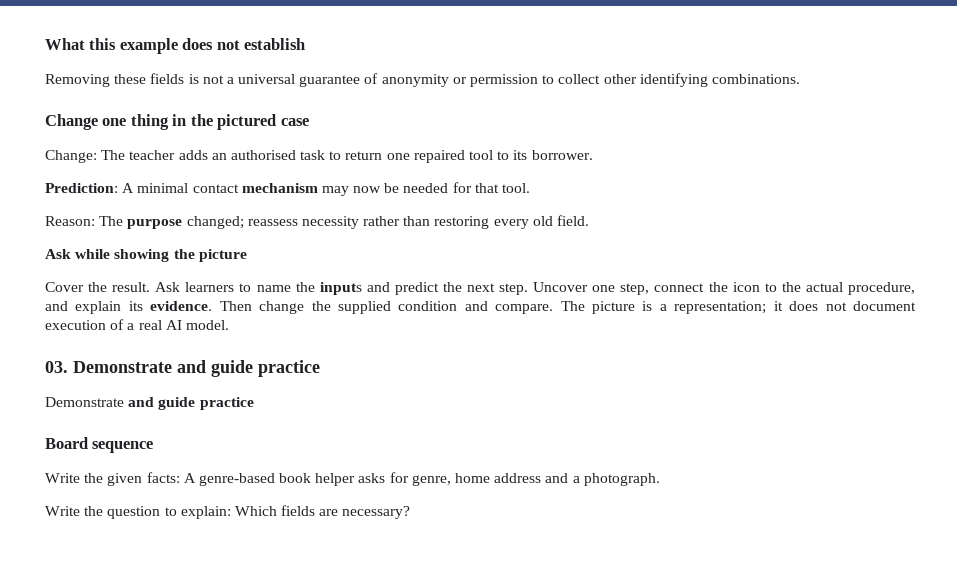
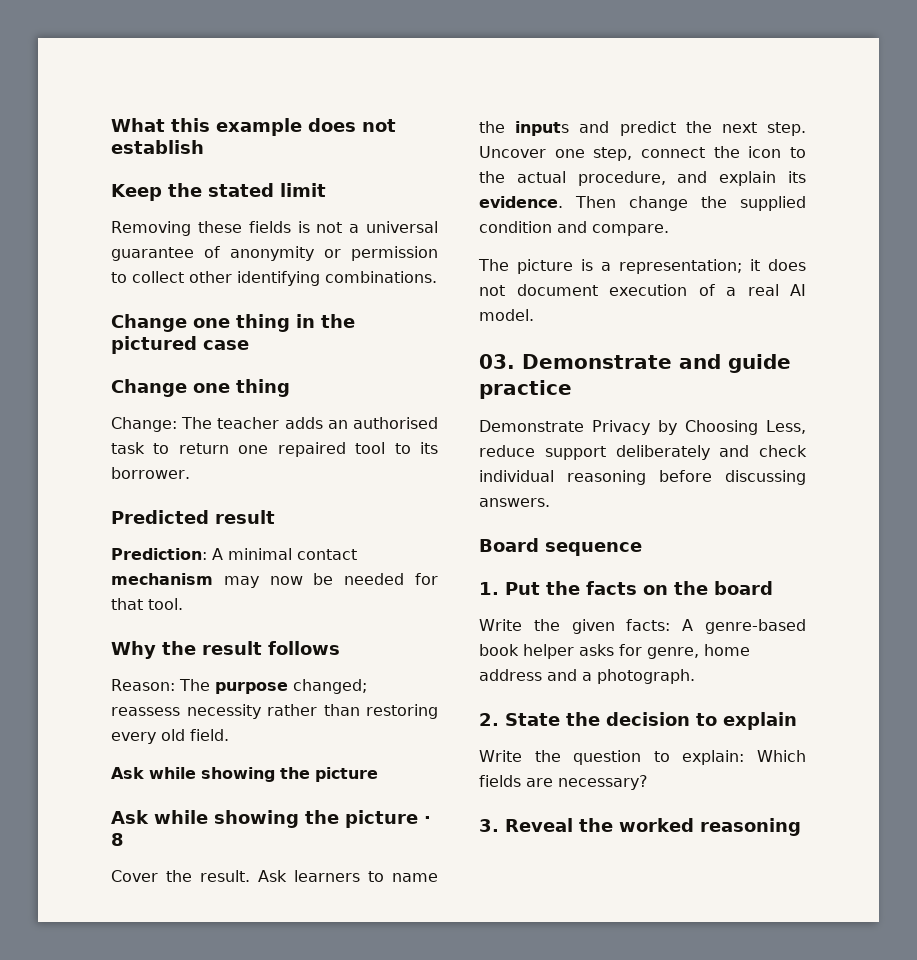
+ Keep the stated limit
  Change one thing in the pictured case
+ Change one thing
+ Predicted result
+ Why the result follows
+ Ask while showing the picture · 8
- Then change the supplied condition and compare. The picture is a representation; it does not document execution of a real AI model.
+ Then change the supplied condition and compare.
+ The picture is a representation; it does not document execution of a real AI model.
  03. Demonstrate and guide practice
- Demonstrate and guide practice
+ Demonstrate Privacy by Choosing Less, reduce support deliberately and check individual reasoning before discussing answers.
  Board sequence
+ 1. Put the facts on the board
+ 2. State the decision to explain
+ 3. Reveal the worked reasoning

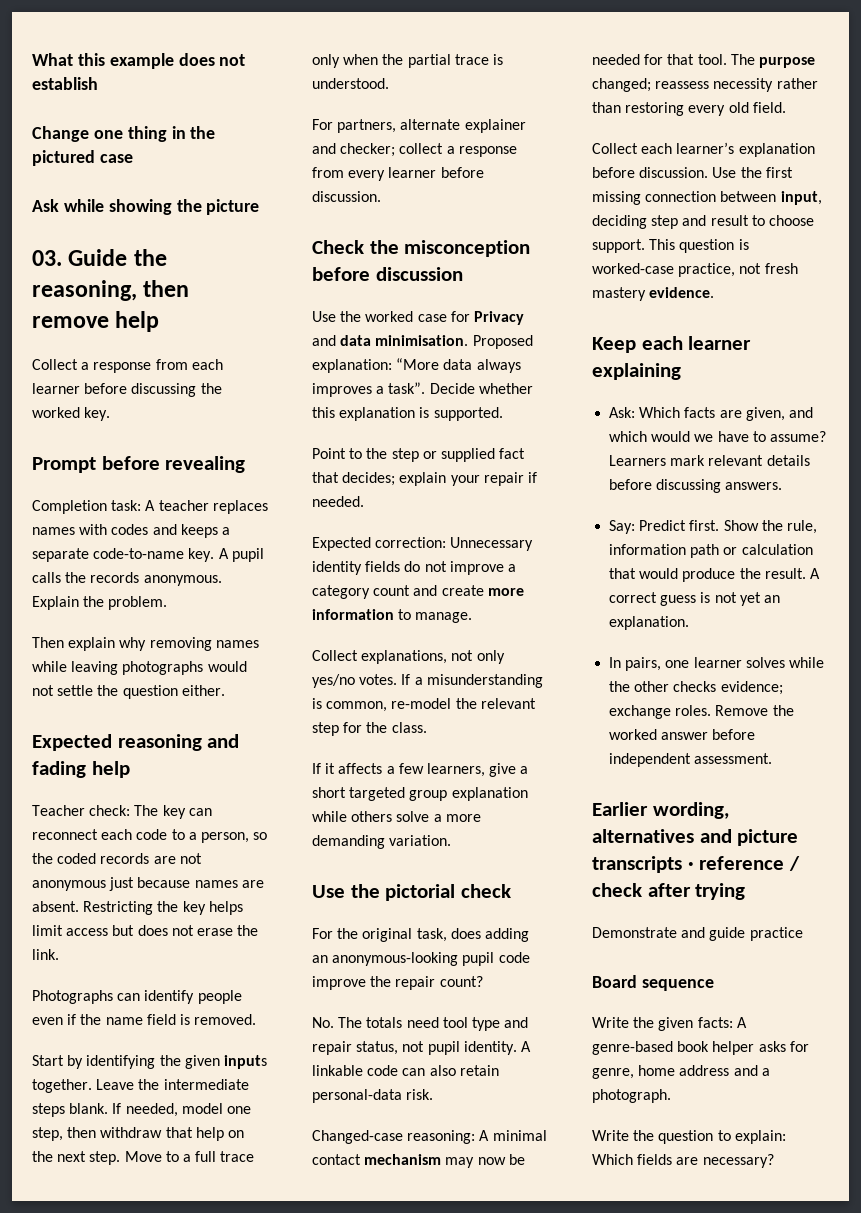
- Keep the stated limit
- Removing these fields is not a universal guarantee of anonymity or permission to collect other identifying combinations.
  Change one thing in the pictured case
- Change one thing
- Change: The teacher adds an authorised task to return one repaired tool to its borrower.
- Predicted result
- Prediction: A minimal contact mechanism may now be needed for that tool.
- Why the result follows
- Reason: The purpose changed; reassess necessity rather than restoring every old field.
  Ask while showing the picture
- Ask while showing the picture · 8
- Cover the result. Ask learners to name the inputs and predict the next step. Uncover one step, connect the icon to the actual procedure, and explain its evidence. Then change the supplied condition and compare.
- The picture is a representation; it does not document execution of a real AI model.
- 03. Demonstrate and guide practice
- Demonstrate Privacy by Choosing Less, reduce support deliberately and check individual reasoning before discussing answers.
+ 03. Guide the reasoning, then remove help
+ Collect a response from each learner before discussing the worked key.
+ Prompt before revealing
+ Completion task: A teacher replaces names with codes and keeps a separate code-to-name key. A pupil calls the records anonymous. Explain the problem.
+ Then explain why removing names while leaving photographs would not settle the question either.
+ Expected reasoning and fading help
+ Teacher check: The key can reconnect each code to a person, so the coded records are not anonymous just because names are absent. Restricting the key helps limit access but does not erase the link.
+ Photographs can identify people even if the name field is removed.
+ Start by identifying the given inputs together. Leave the intermediate steps blank. If needed, model one step, then withdraw that help on the next step. Move to a full trace only when the partial trace is understood.
+ For partners, alternate explainer and checker; collect a response from every learner before discussion.
+ Check the misconception before discussion
+ Use the worked case for Privacy and data minimisation. Proposed explanation: “More data always improves a task”. Decide whether this explanation is supported.
+ Point to the step or supplied fact that decides; explain your repair if needed.
+ Expected correction: Unnecessary identity fields do not improve a category count and create more information to manage.
+ Collect explanations, not only yes/no votes. If a misunderstanding is common, re-model the relevant step for the class.
+ If it affects a few learners, give a short targeted group explanation while others solve a more demanding variation.
+ Use the pictorial check
+ For the original task, does adding an anonymous-looking pupil code improve the repair count?
+ No. The totals need tool type and repair status, not pupil identity. A linkable code can also retain personal-data risk.
+ Changed-case reasoning: A minimal contact mechanism may now be needed for that tool. The purpose changed; reassess necessity rather than restoring every old field.
+ Collect each learner’s explanation before discussion. Use the first missing connection between input, deciding step and result to choose support. This question is worked-case practice, not fresh mastery evidence.
+ Keep each learner explaining
+ Ask: Which facts are given, and which would we have to assume? Learners mark relevant details before discussing answers.
+ Say: Predict first. Show the rule, information path or calculation that would produce the result. A correct guess is not yet an explanation.
+ In pairs, one learner solves while the other checks evidence; exchange roles. Remove the worked answer before independent assessment.
+ Earlier wording, alternatives and picture transcripts · reference / check after trying
+ Demonstrate and guide practice
  Board sequence
- 1. Put the facts on the board
- 2. State the decision to explain
- 3. Reveal the worked reasoning

